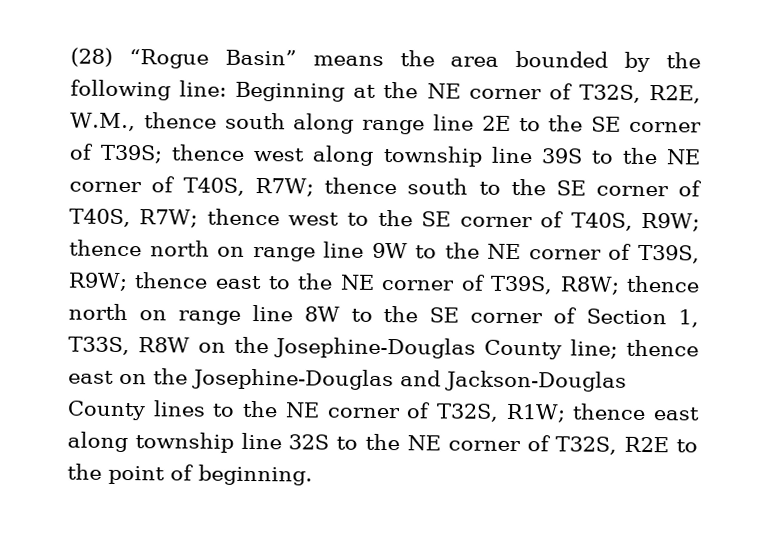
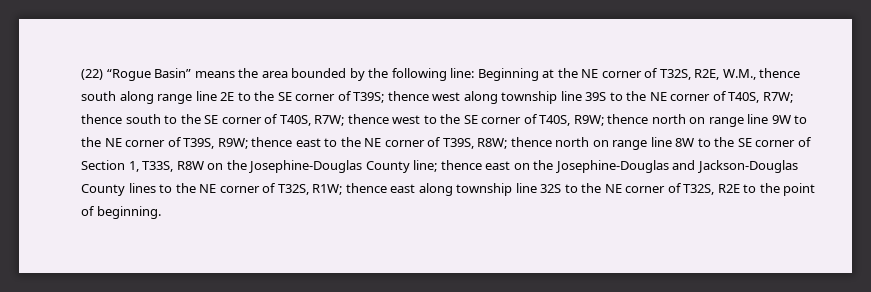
- (28) “Rogue Basin” means the area bounded by the following line:
+ (22) “Rogue Basin” means the area bounded by the following line:

